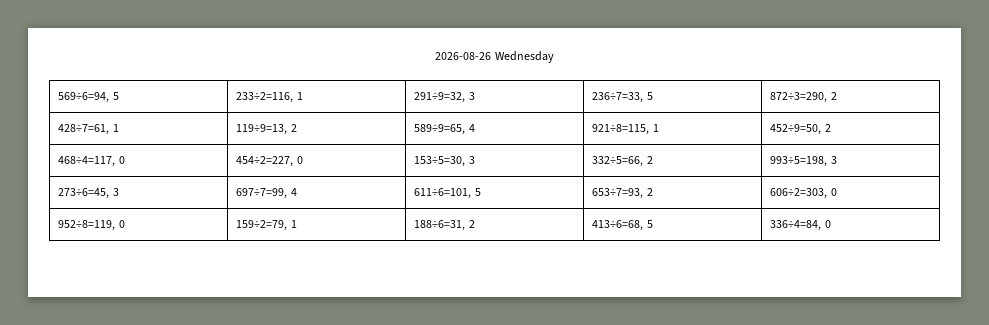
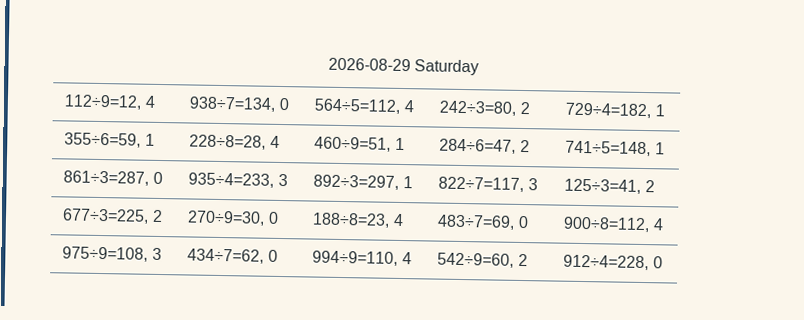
- 2026-08-26 Wednesday
- 569÷6=94, 5 | 233÷2=116, 1 | 291÷9=32, 3 | 236÷7=33, 5 | 872÷3=290, 2
- 428÷7=61, 1 | 119÷9=13, 2 | 589÷9=65, 4 | 921÷8=115, 1 | 452÷9=50, 2
- 468÷4=117, 0 | 454÷2=227, 0 | 153÷5=30, 3 | 332÷5=66, 2 | 993÷5=198, 3
- 273÷6=45, 3 | 697÷7=99, 4 | 611÷6=101, 5 | 653÷7=93, 2 | 606÷2=303, 0
- 952÷8=119, 0 | 159÷2=79, 1 | 188÷6=31, 2 | 413÷6=68, 5 | 336÷4=84, 0
+ 2026-08-29 Saturday
+ 112÷9=12, 4 | 938÷7=134, 0 | 564÷5=112, 4 | 242÷3=80, 2 | 729÷4=182, 1
+ 355÷6=59, 1 | 228÷8=28, 4 | 460÷9=51, 1 | 284÷6=47, 2 | 741÷5=148, 1
+ 861÷3=287, 0 | 935÷4=233, 3 | 892÷3=297, 1 | 822÷7=117, 3 | 125÷3=41, 2
+ 677÷3=225, 2 | 270÷9=30, 0 | 188÷8=23, 4 | 483÷7=69, 0 | 900÷8=112, 4
+ 975÷9=108, 3 | 434÷7=62, 0 | 994÷9=110, 4 | 542÷9=60, 2 | 912÷4=228, 0

